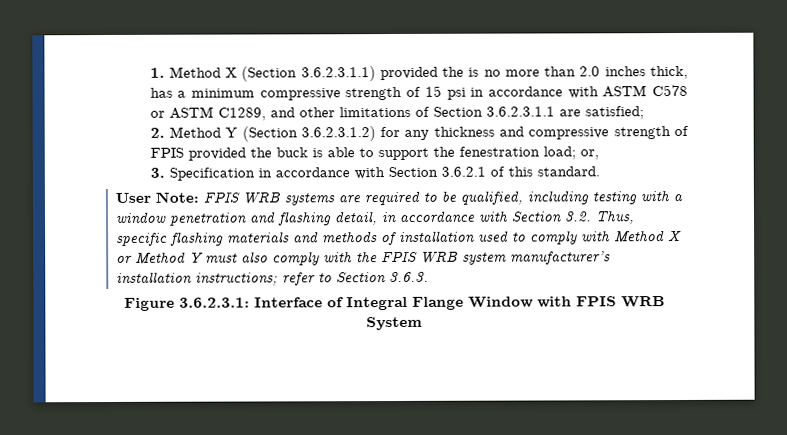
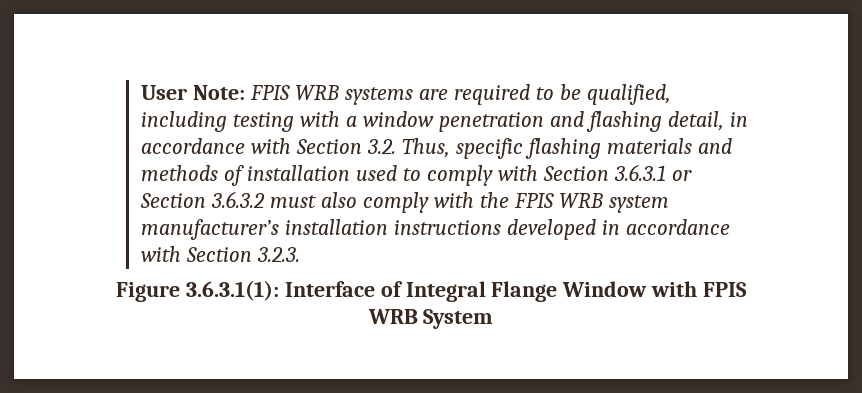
- 1. Method X (Section 3.6.2.3.1.1) provided the is no more than 2.0 inches thick, has a minimum compressive strength of 15 psi in accordance with ASTM C578 or ASTM C1289, and other limitations of Section 3.6.2.3.1.1 are satisfied;
- 2. Method Y (Section 3.6.2.3.1.2) for any thickness and compressive strength of FPIS provided the buck is able to support the fenestration load; or,
- 3. Specification in accordance with Section 3.6.2.1 of this standard.
- User Note: FPIS WRB systems are required to be qualified, including testing with a window penetration and flashing detail, in accordance with Section 3.2. Thus, specific flashing materials and methods of installation used to comply with Method X or Method Y must also comply with the FPIS WRB system manufacturer’s installation instructions; refer to Section 3.6.3.
+ User Note: FPIS WRB systems are required to be qualified, including testing with a window penetration and flashing detail, in accordance with Section 3.2. Thus, specific flashing materials and methods of installation used to comply with Section 3.6.3.1 or Section 3.6.3.2 must also comply with the FPIS WRB system manufacturer’s installation instructions developed in accordance with Section 3.2.3.
- Figure 3.6.2.3.1: Interface of Integral Flange Window with FPIS WRB System
+ Figure 3.6.3.1(1): Interface of Integral Flange Window with FPIS WRB System

